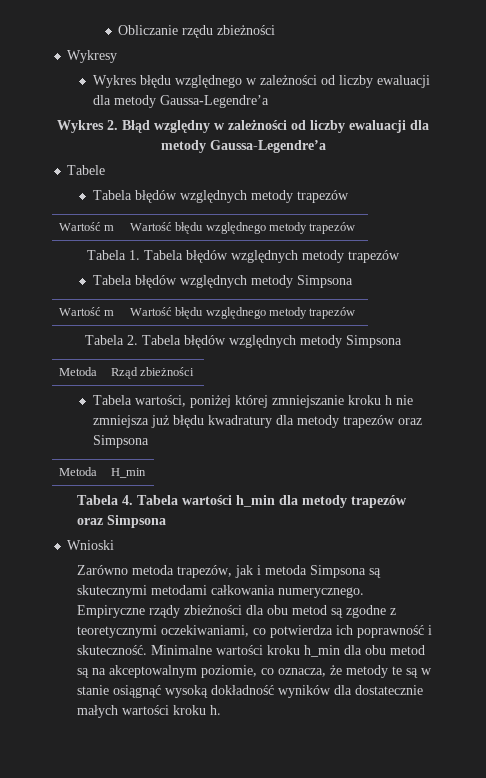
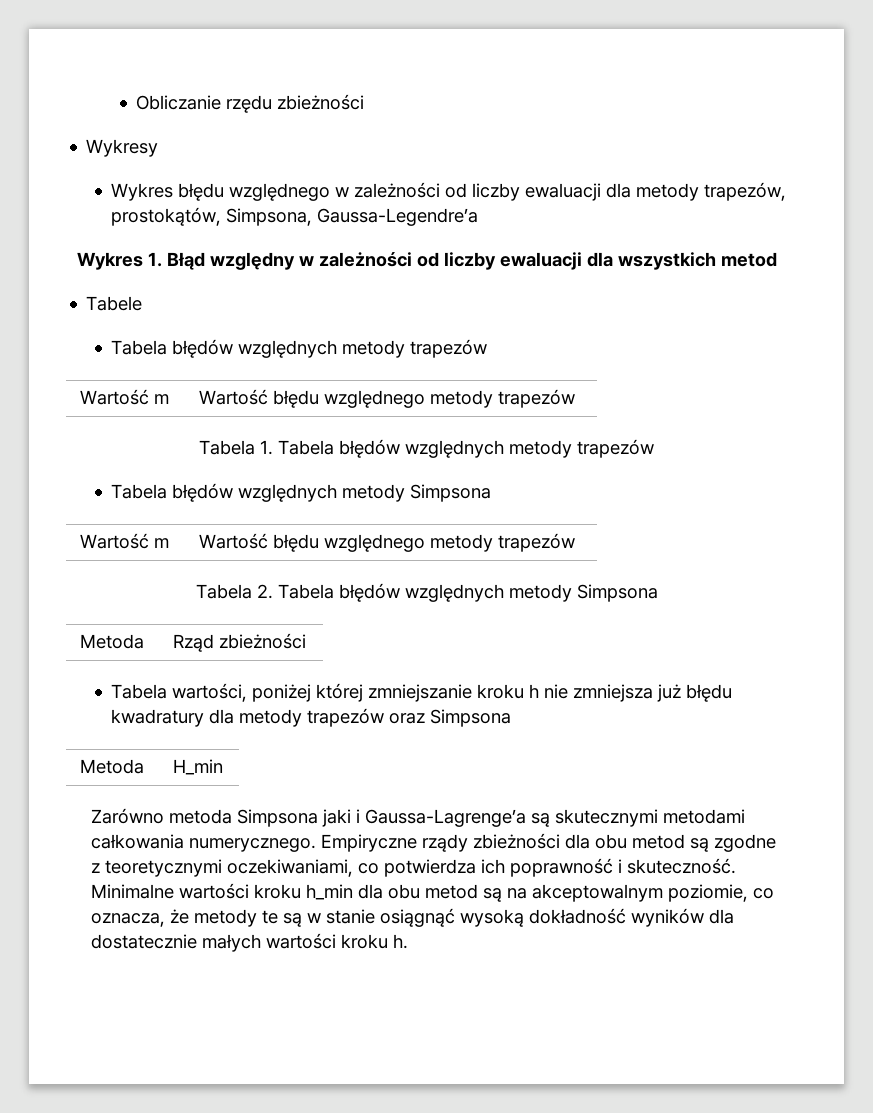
- Wykres błędu względnego w zależności od liczby ewaluacji dla metody Gaussa-Legendre’a
+ Wykres błędu względnego w zależności od liczby ewaluacji dla metody trapezów, prostokątów, Simpsona, Gaussa-Legendre’a
- Wykres 2. Błąd względny w zależności od liczby ewaluacji dla metody Gaussa-Legendre’a
+ Wykres 1. Błąd względny w zależności od liczby ewaluacji dla wszystkich metod
- Tabela 4. Tabela wartości h_min dla metody trapezów oraz Simpsona
- Wnioski
- Zarówno metoda trapezów, jak i metoda Simpsona są skutecznymi metodami całkowania numerycznego.
+ Zarówno metoda Simpsona jaki i Gaussa-Lagrenge’a są skutecznymi metodami całkowania numerycznego.

